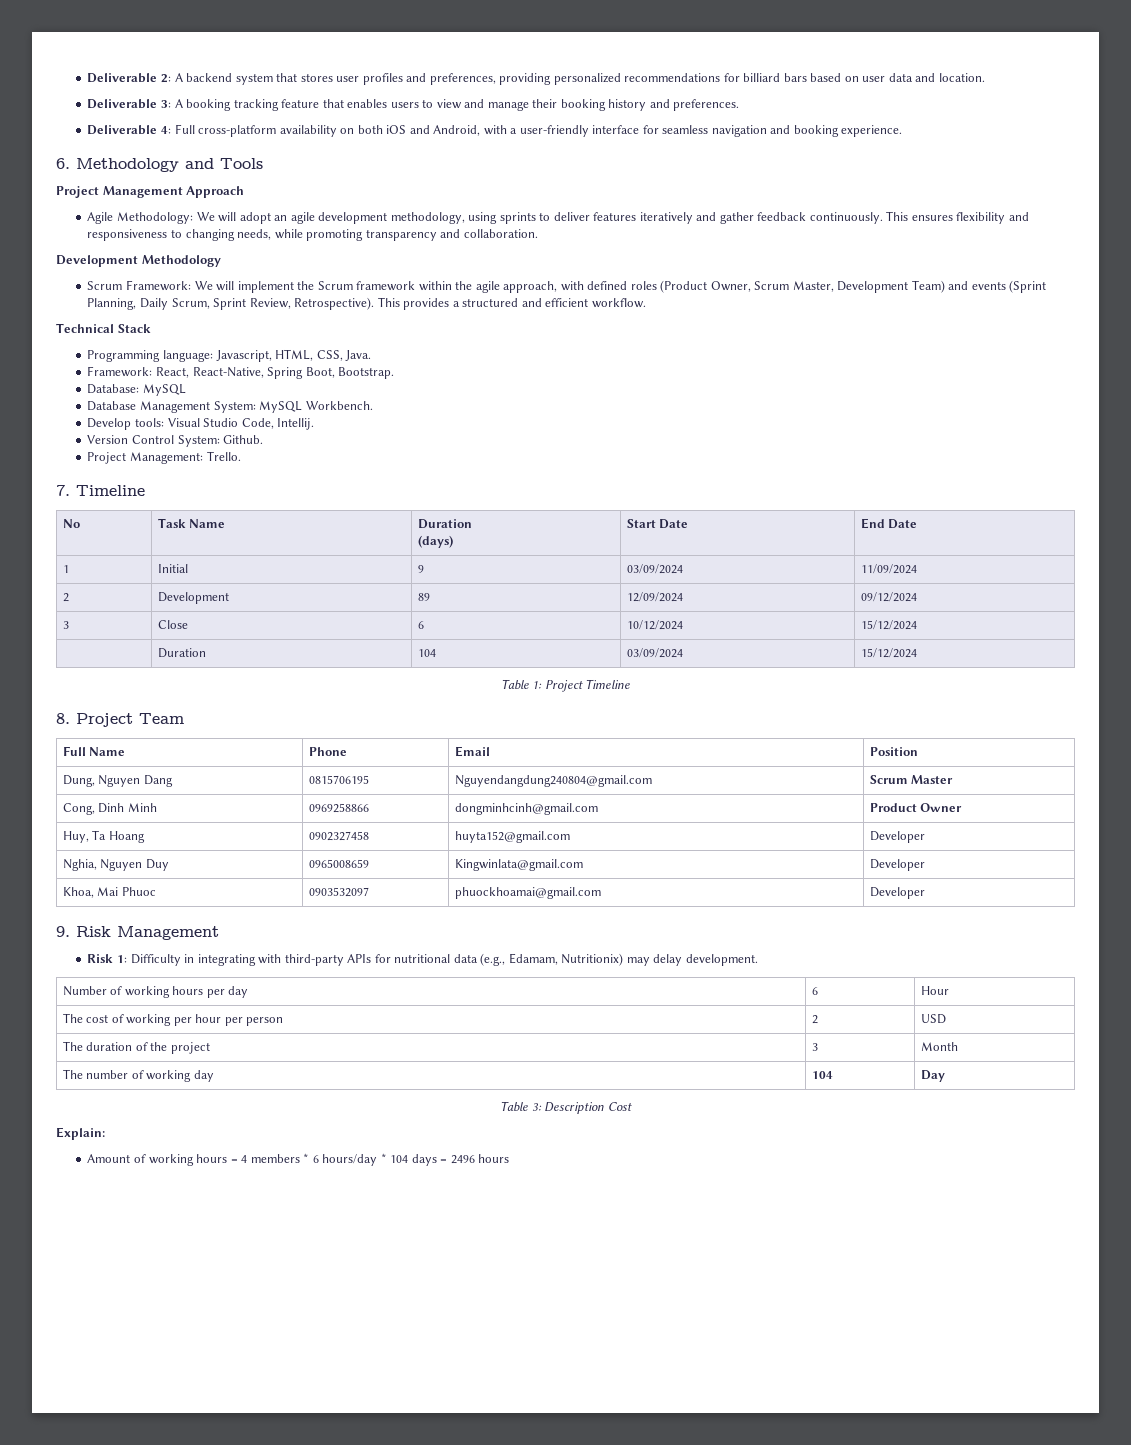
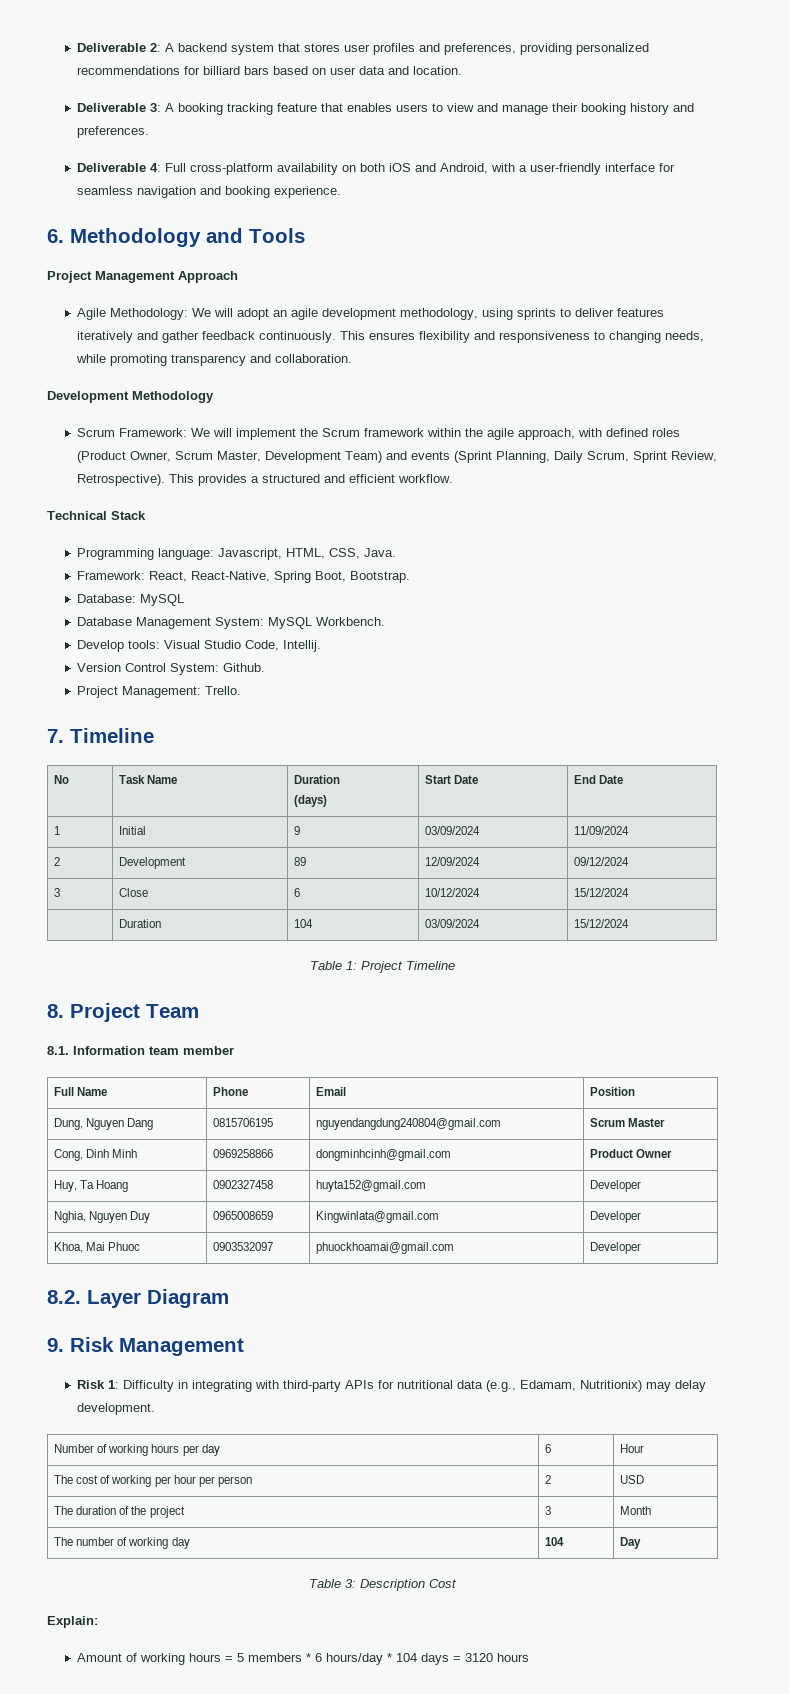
+ 8.1. Information team member
- Dung, Nguyen Dang | 0815706195 | Nguyendangdung240804@gmail.com | Scrum Master
+ Dung, Nguyen Dang | 0815706195 | nguyendangdung240804@gmail.com | Scrum Master
+ 8.2. Layer Diagram
- Amount of working hours = 4 members * 6 hours/day * 104 days = 2496 hours
+ Amount of working hours = 5 members * 6 hours/day * 104 days = 3120 hours

